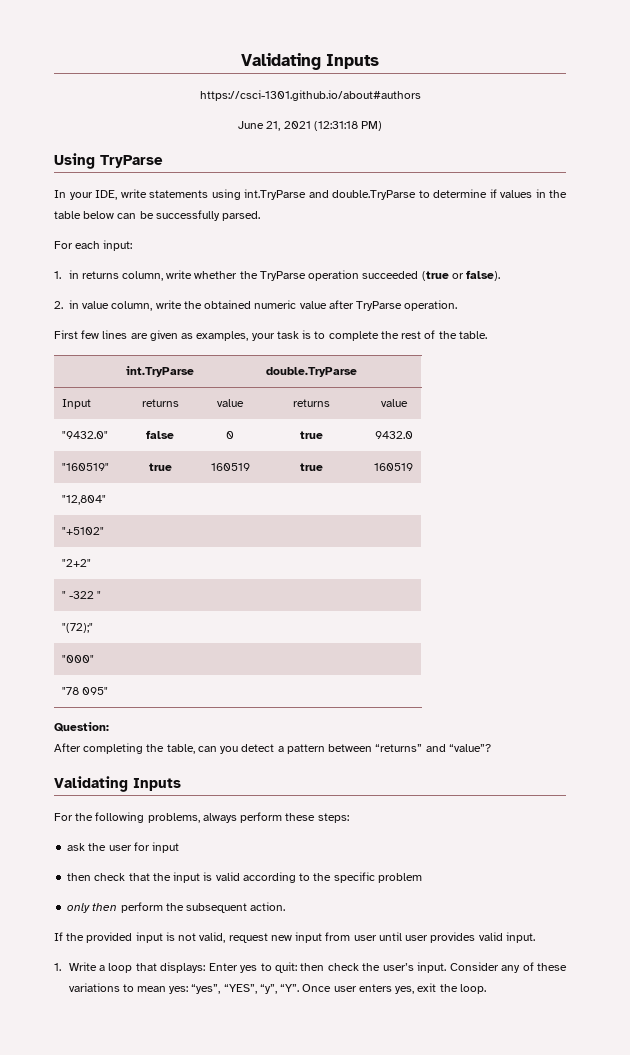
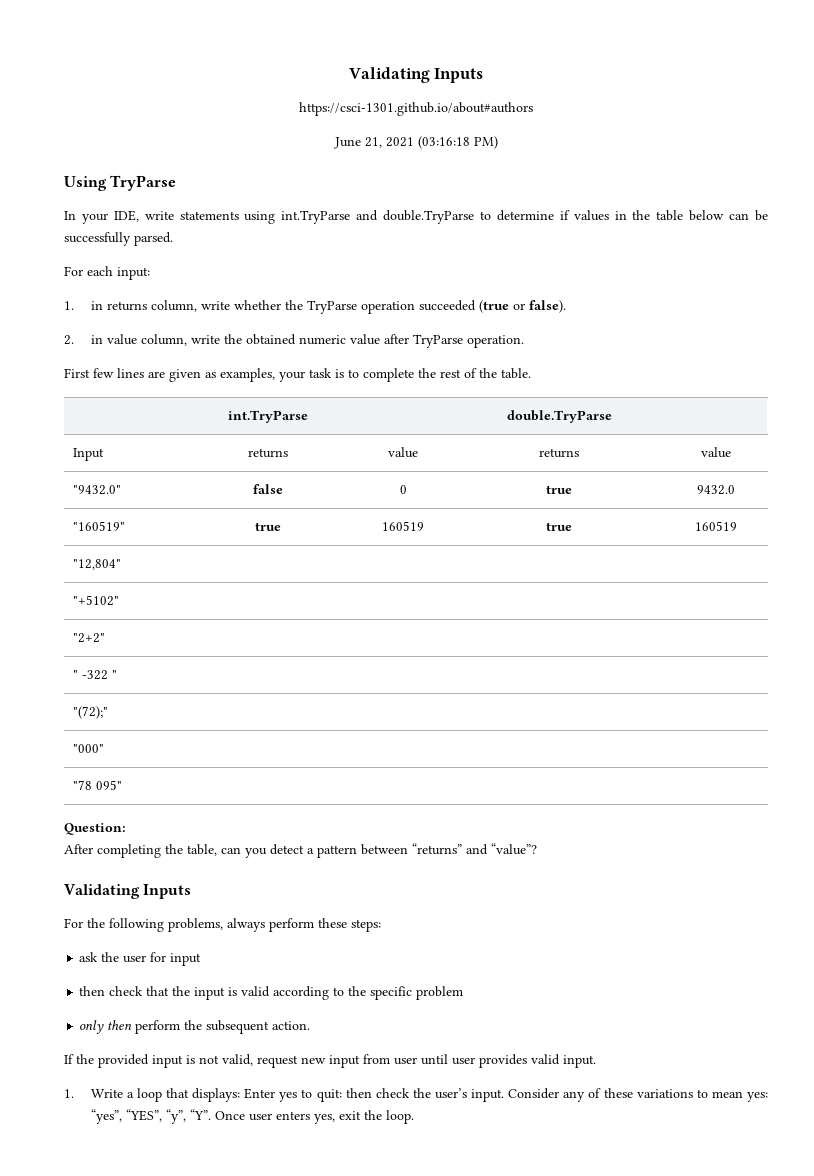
- June 21, 2021 (12:31:18 PM)
+ June 21, 2021 (03:16:18 PM)

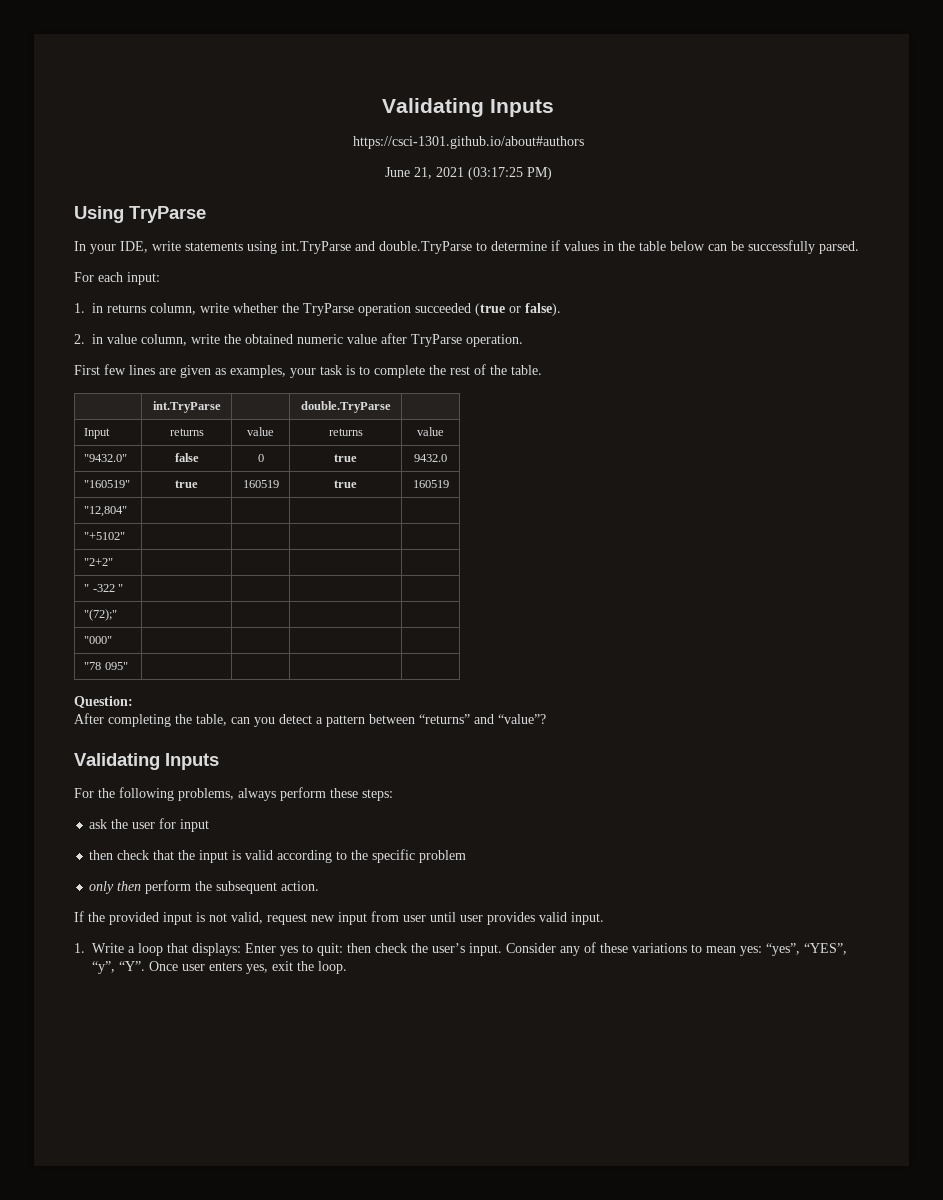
- June 21, 2021 (03:16:18 PM)
+ June 21, 2021 (03:17:25 PM)

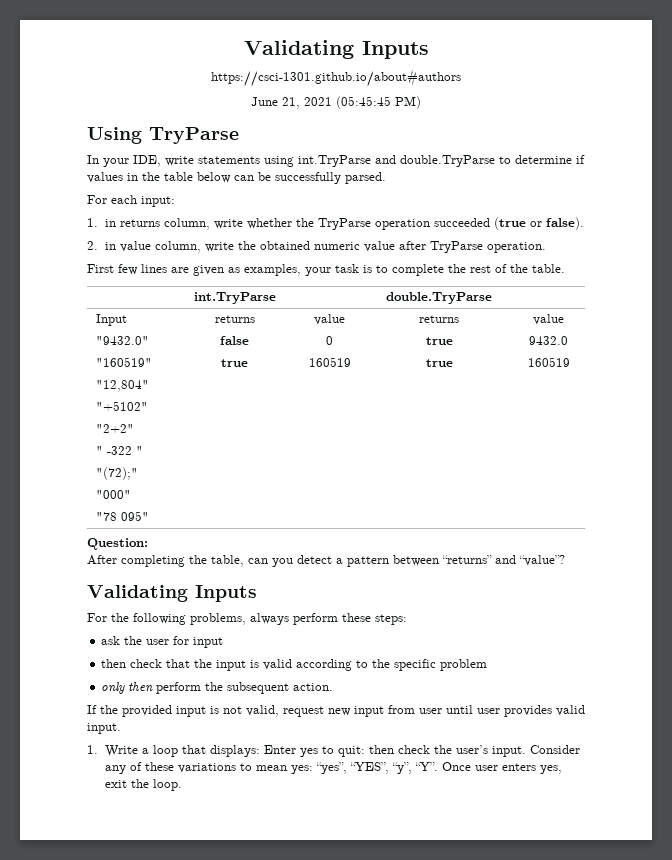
- June 21, 2021 (03:17:25 PM)
+ June 21, 2021 (05:45:45 PM)

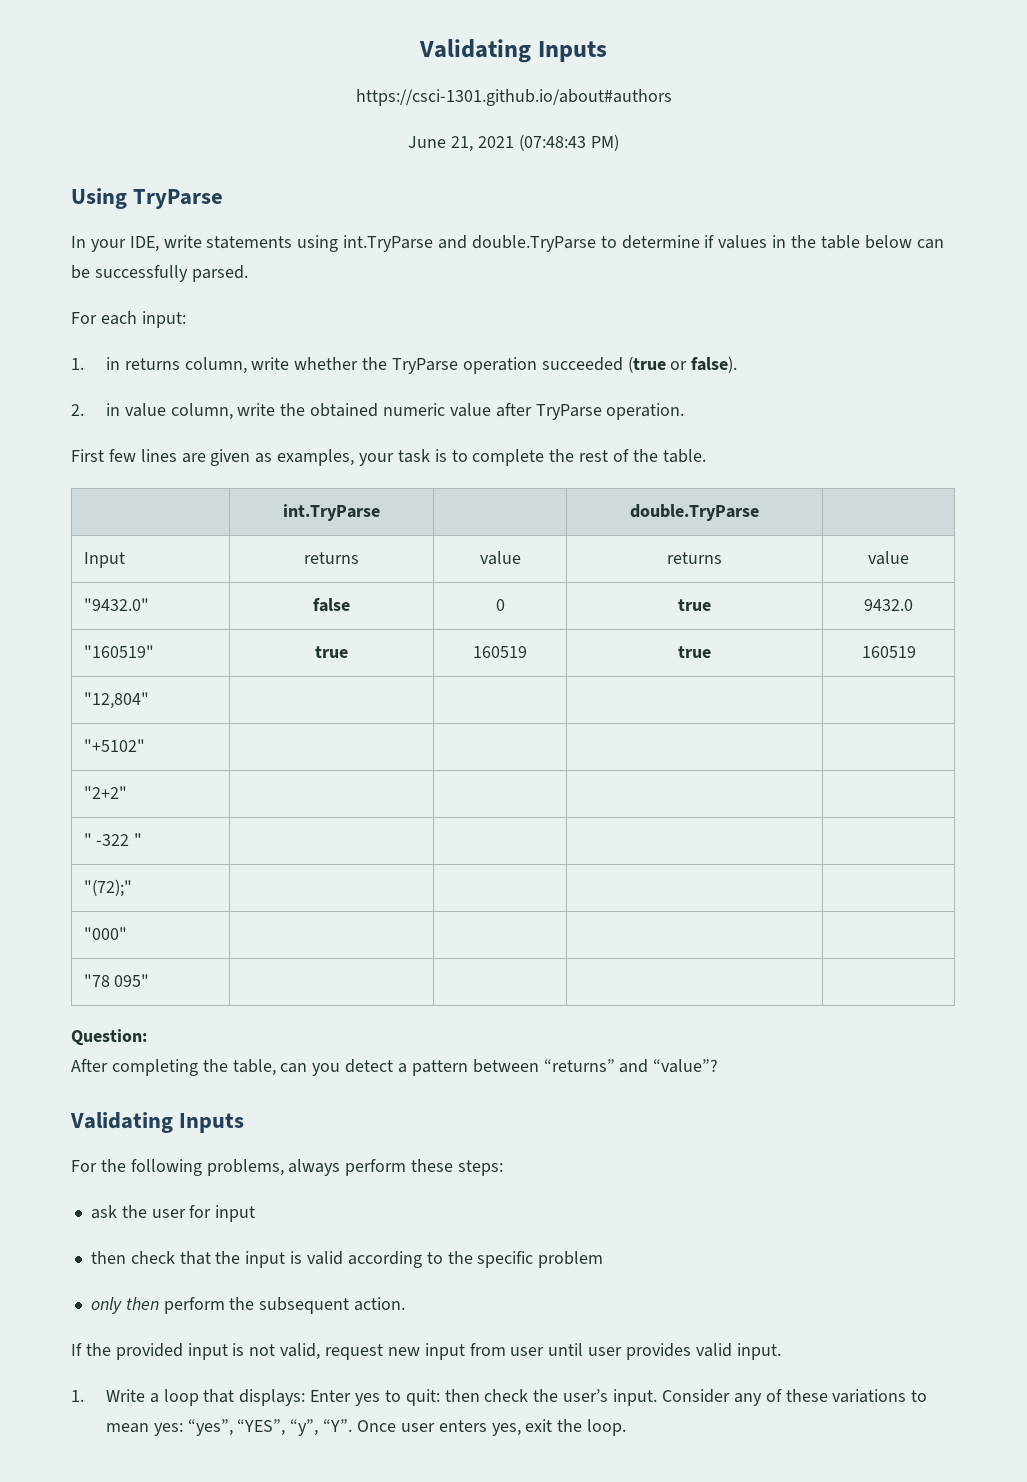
- June 21, 2021 (05:45:45 PM)
+ June 21, 2021 (07:48:43 PM)

